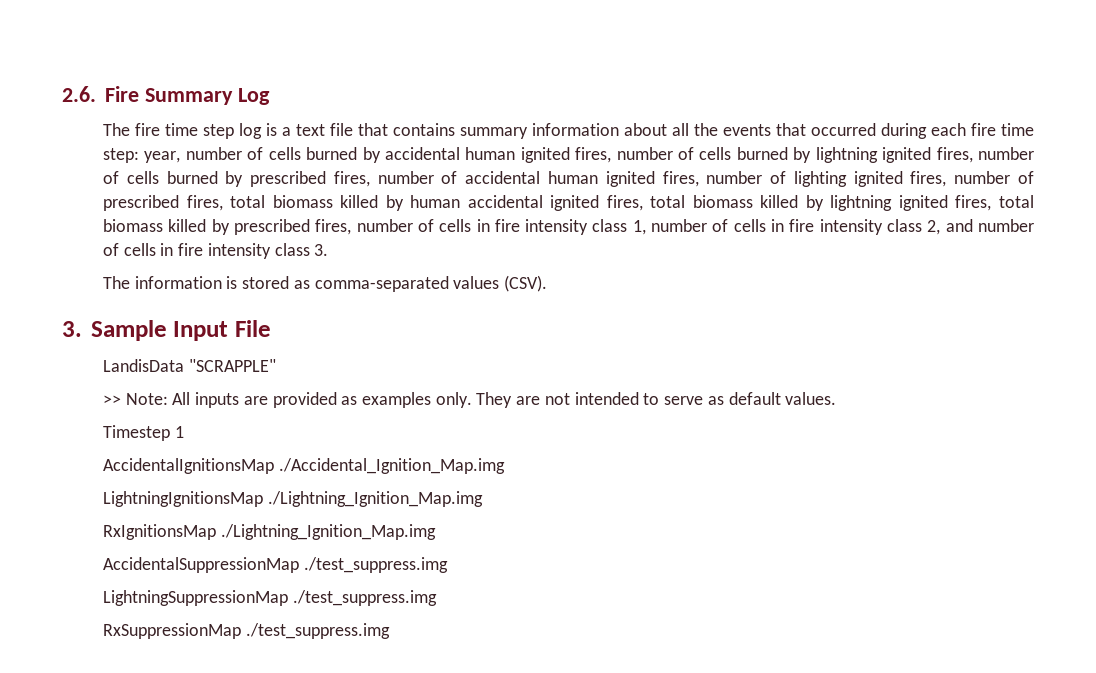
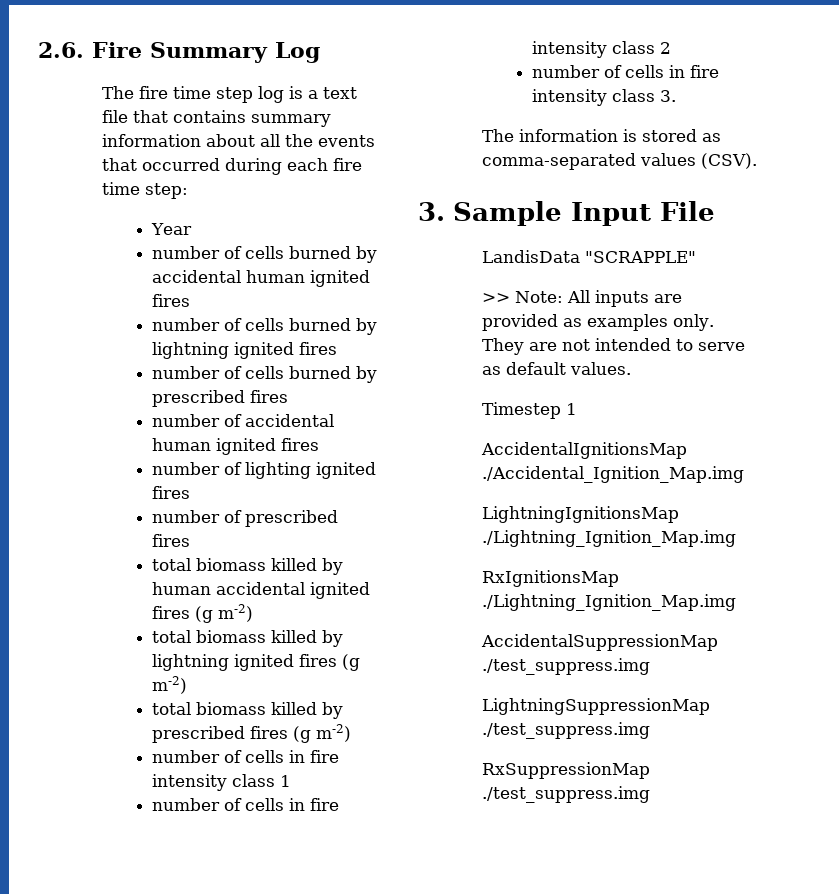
- The fire time step log is a text file that contains summary information about all the events that occurred during each fire time step: year, number of cells burned by accidental human ignited fires, number of cells burned by lightning ignited fires, number of cells burned by prescribed fires, number of accidental human ignited fires, number of lighting ignited fires, number of prescribed fires, total biomass killed by human accidental ignited fires, total biomass killed by lightning ignited fires, total biomass killed by prescribed fires, number of cells in fire intensity class 1, number of cells in fire intensity class 2, and number of cells in fire intensity class 3.
+ The fire time step log is a text file that contains summary information about all the events that occurred during each fire time step:
+ Year
+ number of cells burned by accidental human ignited fires
+ number of cells burned by lightning ignited fires
+ number of cells burned by prescribed fires
+ number of accidental human ignited fires
+ number of lighting ignited fires
+ number of prescribed fires
+ total biomass killed by human accidental ignited fires (g m-2)
+ total biomass killed by lightning ignited fires (g m-2)
+ total biomass killed by prescribed fires (g m-2)
+ number of cells in fire intensity class 1
+ number of cells in fire intensity class 2
+ number of cells in fire intensity class 3.

